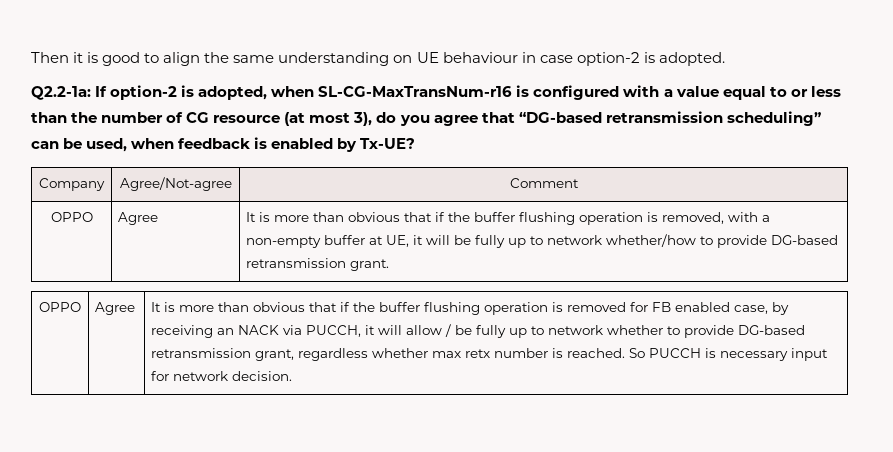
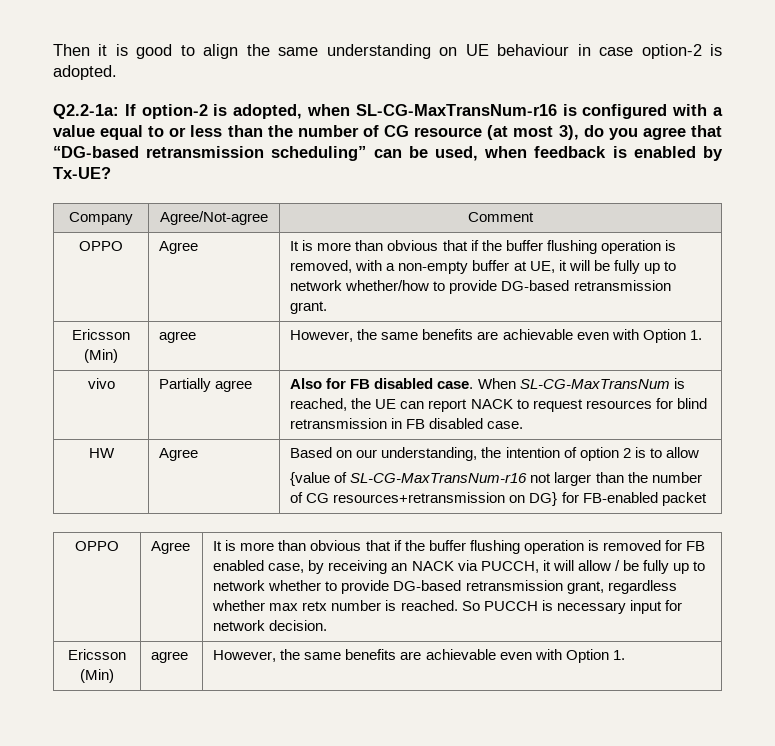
  OPPO | Agree | It is more than obvious that if the buffer flushing operation is removed, with a non-empty buffer at UE, it will be fully up to network whether/how to provide DG-based retransmission grant.
+ Ericsson (Min) | agree | However, the same benefits are achievable even with Option 1.
+ vivo | Partially agree | Also for FB disabled case. When SL-CG-MaxTransNum is reached, the UE can report NACK to request resources for blind retransmission in FB disabled case.
+ HW | Agree | Based on our understanding, the intention of option 2 is to allow
+ {value of SL-CG-MaxTransNum-r16 not larger than the number of CG resources+retransmission on DG} for FB-enabled packet
  So PUCCH is necessary input for network decision.
+ Ericsson (Min) | agree | However, the same benefits are achievable even with Option 1.

